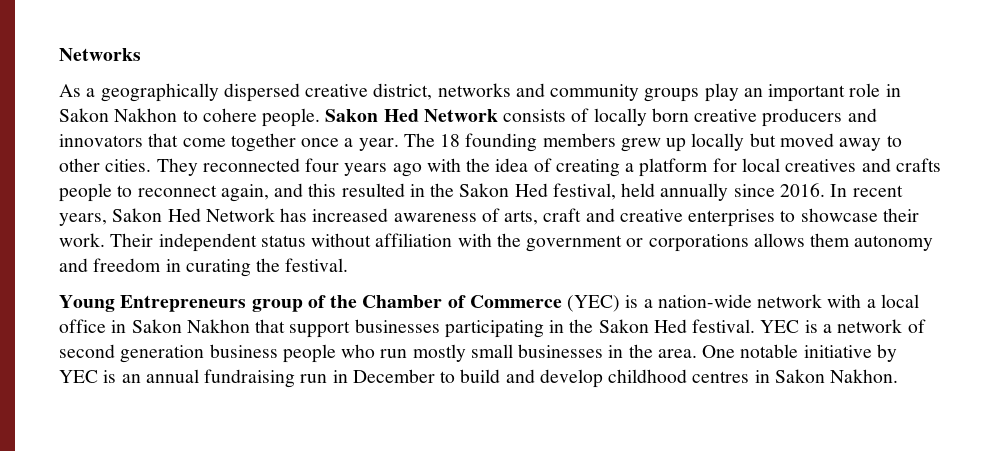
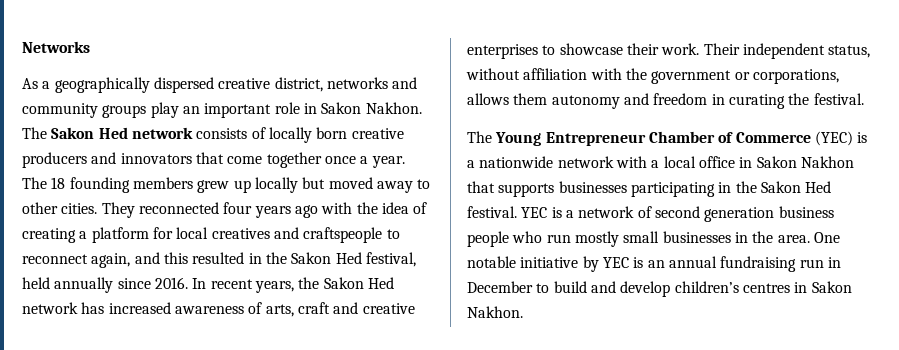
- As a geographically dispersed creative district, networks and community groups play an important role in Sakon Nakhon to cohere people. Sakon Hed Network consists of locally born creative producers and innovators that come together once a year.
+ As a geographically dispersed creative district, networks and community groups play an important role in Sakon Nakhon. The Sakon Hed network consists of locally born creative producers and innovators that come together once a year.
- They reconnected four years ago with the idea of creating a platform for local creatives and crafts people to reconnect again, and this resulted in the Sakon Hed festival, held annually since 2016.
+ They reconnected four years ago with the idea of creating a platform for local creatives and craftspeople to reconnect again, and this resulted in the Sakon Hed festival, held annually since 2016.
- In recent years, Sakon Hed Network has increased awareness of arts, craft and creative enterprises to showcase their work.
+ In recent years, the Sakon Hed network has increased awareness of arts, craft and creative enterprises to showcase their work.
- Their independent status without affiliation with the government or corporations allows them autonomy and freedom in curating the festival.
+ Their independent status, without affiliation with the government or corporations, allows them autonomy and freedom in curating the festival.
- Young Entrepreneurs group of the Chamber of Commerce (YEC) is a nation-wide network with a local office in Sakon Nakhon that support businesses participating in the Sakon Hed festival.
+ The Young Entrepreneur Chamber of Commerce (YEC) is a nationwide network with a local office in Sakon Nakhon that supports businesses participating in the Sakon Hed festival.
- One notable initiative by YEC is an annual fundraising run in December to build and develop childhood centres in Sakon Nakhon.
+ One notable initiative by YEC is an annual fundraising run in December to build and develop children’s centres in Sakon Nakhon.

